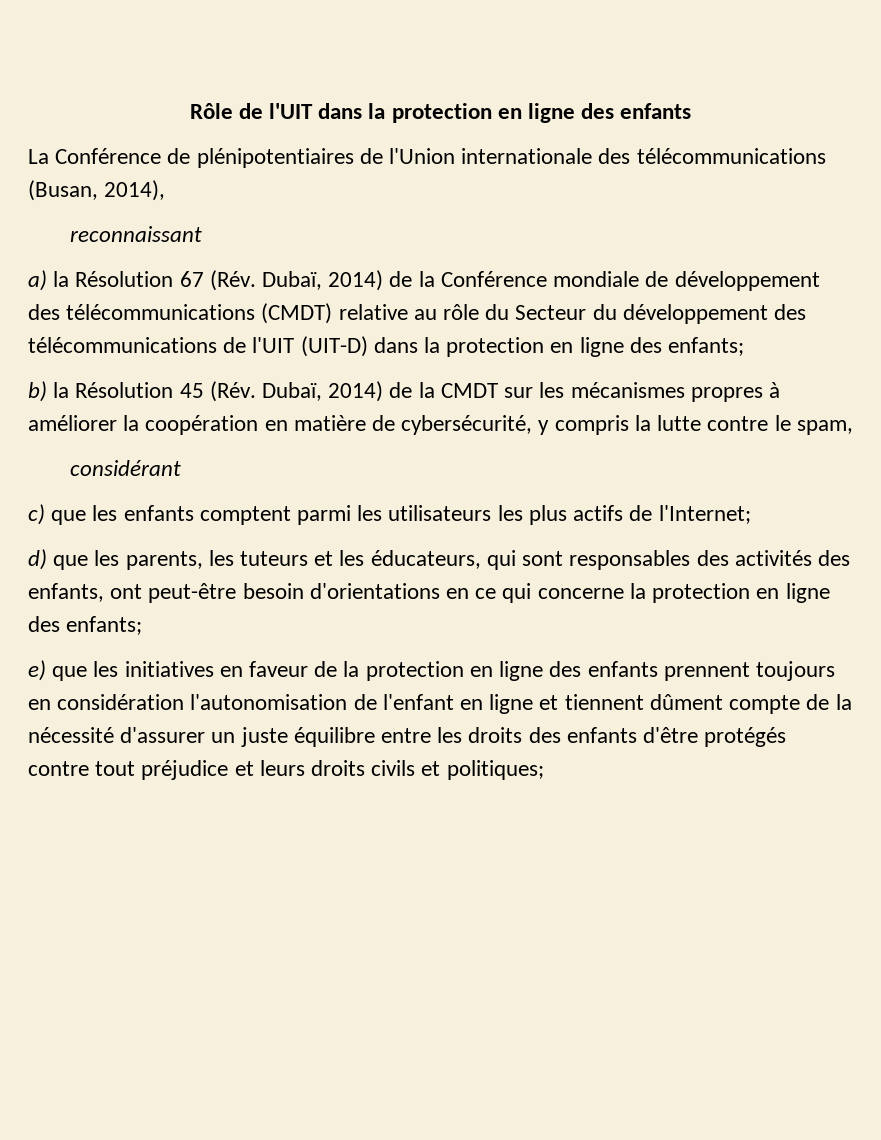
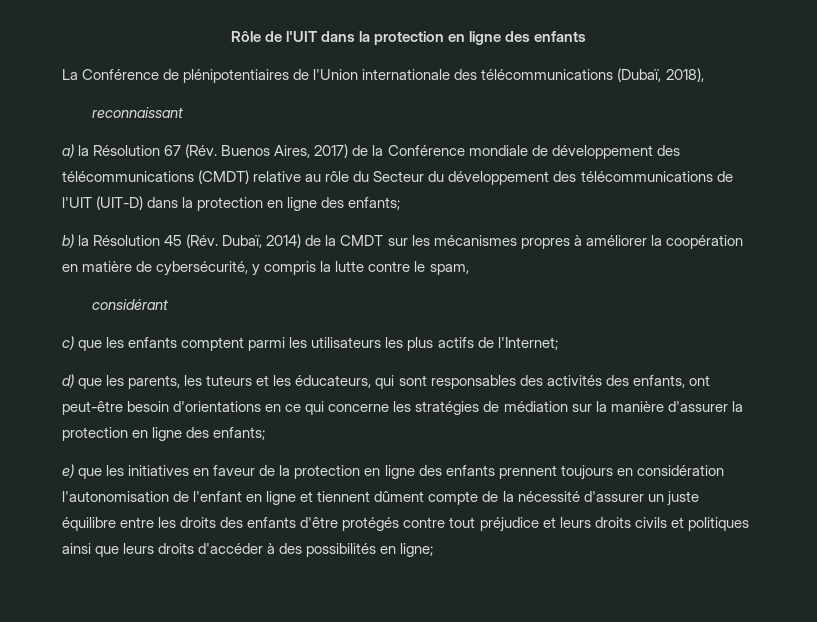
- La Conférence de plénipotentiaires de l'Union internationale des télécommunications (Busan, 2014),
+ La Conférence de plénipotentiaires de l'Union internationale des télécommunications (Dubaï, 2018),
- a) la Résolution 67 (Rév. Dubaï, 2014) de la Conférence mondiale de développement des télécommunications (CMDT) relative au rôle du Secteur du développement des télécommunications de l'UIT (UIT-D) dans la protection en ligne des enfants;
+ a) la Résolution 67 (Rév. Buenos Aires, 2017) de la Conférence mondiale de développement des télécommunications (CMDT) relative au rôle du Secteur du développement des télécommunications de l'UIT (UIT-D) dans la protection en ligne des enfants;
- d) que les parents, les tuteurs et les éducateurs, qui sont responsables des activités des enfants, ont peut-être besoin d'orientations en ce qui concerne la protection en ligne des enfants;
+ d) que les parents, les tuteurs et les éducateurs, qui sont responsables des activités des enfants, ont peut-être besoin d'orientations en ce qui concerne les stratégies de médiation sur la manière d'assurer la protection en ligne des enfants;
- e) que les initiatives en faveur de la protection en ligne des enfants prennent toujours en considération l'autonomisation de l'enfant en ligne et tiennent dûment compte de la nécessité d'assurer un juste équilibre entre les droits des enfants d'être protégés contre tout préjudice et leurs droits civils et politiques;
+ e) que les initiatives en faveur de la protection en ligne des enfants prennent toujours en considération l'autonomisation de l'enfant en ligne et tiennent dûment compte de la nécessité d'assurer un juste équilibre entre les droits des enfants d'être protégés contre tout préjudice et leurs droits civils et politiques ainsi que leurs droits d'accéder à des possibilités en ligne;

